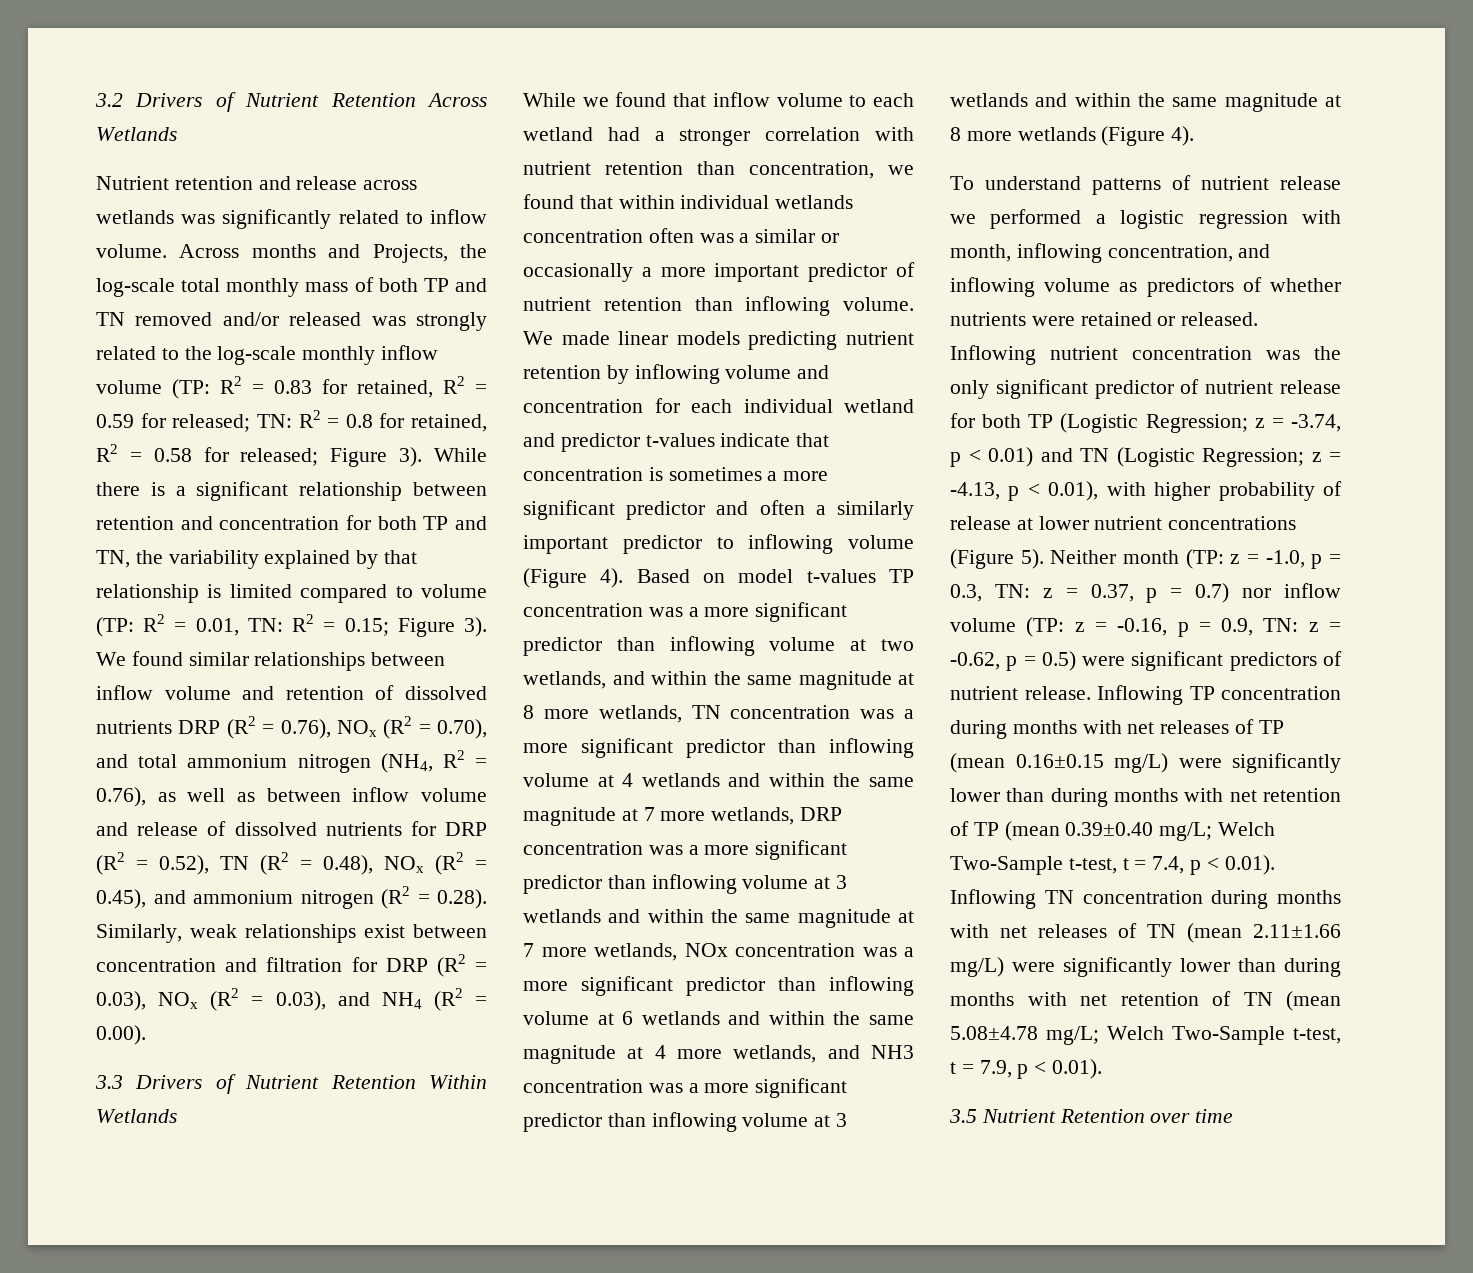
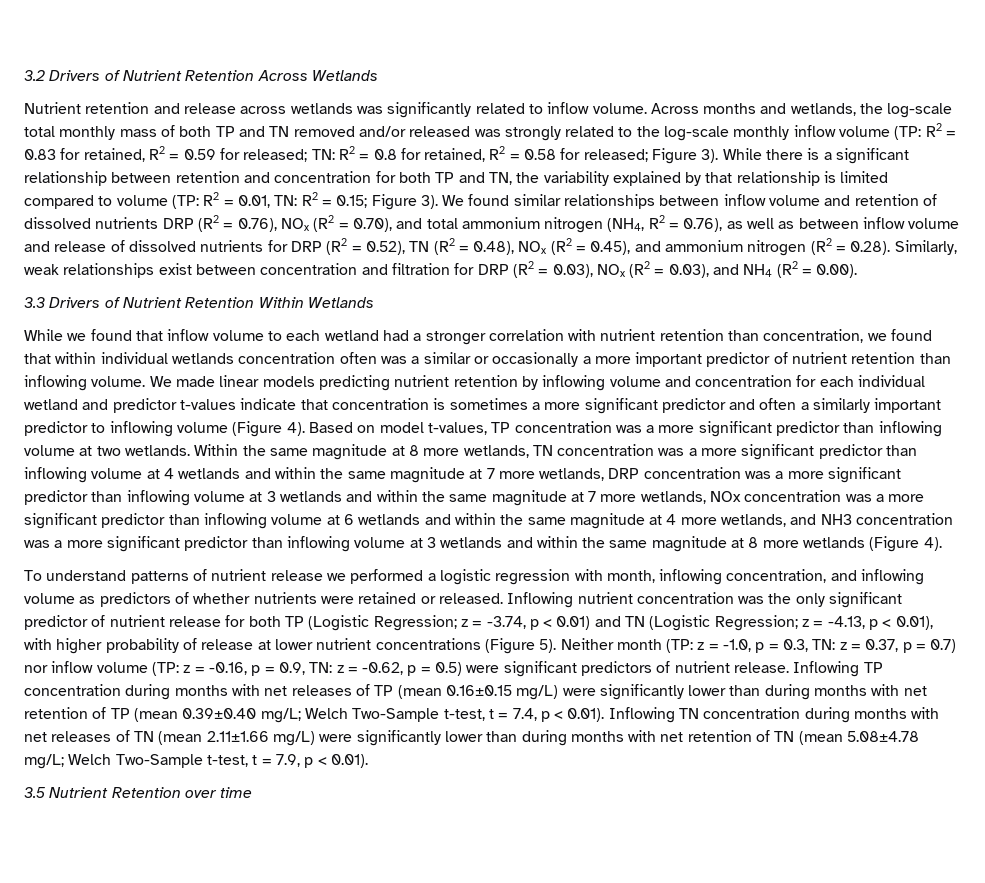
- Across months and Projects, the log-scale total monthly mass of both TP and TN removed and/or released was strongly related to the log-scale monthly inflow volume (TP: R2 = 0.83 for retained, R2 = 0.59 for released; TN: R2 = 0.8 for retained, R2 = 0.58 for released; Figure 3).
+ Across months and wetlands, the log-scale total monthly mass of both TP and TN removed and/or released was strongly related to the log-scale monthly inflow volume (TP: R2 = 0.83 for retained, R2 = 0.59 for released; TN: R2 = 0.8 for retained, R2 = 0.58 for released; Figure 3).
- Based on model t-values TP concentration was a more significant predictor than inflowing volume at two wetlands, and within the same magnitude at 8 more wetlands, TN concentration was a more significant predictor than inflowing volume at 4 wetlands and within the same magnitude at 7 more wetlands, DRP concentration was a more significant predictor than inflowing volume at 3 wetlands and within the same magnitude at 7 more wetlands, NOx concentration was a more significant predictor than inflowing volume at 6 wetlands and within the same magnitude at 4 more wetlands, and NH3 concentration was a more significant predictor than inflowing volume at 3 wetlands and within the same magnitude at 8 more wetlands (Figure 4).
+ Based on model t-values, TP concentration was a more significant predictor than inflowing volume at two wetlands. Within the same magnitude at 8 more wetlands, TN concentration was a more significant predictor than inflowing volume at 4 wetlands and within the same magnitude at 7 more wetlands, DRP concentration was a more significant predictor than inflowing volume at 3 wetlands and within the same magnitude at 7 more wetlands, NOx concentration was a more significant predictor than inflowing volume at 6 wetlands and within the same magnitude at 4 more wetlands, and NH3 concentration was a more significant predictor than inflowing volume at 3 wetlands and within the same magnitude at 8 more wetlands (Figure 4).

